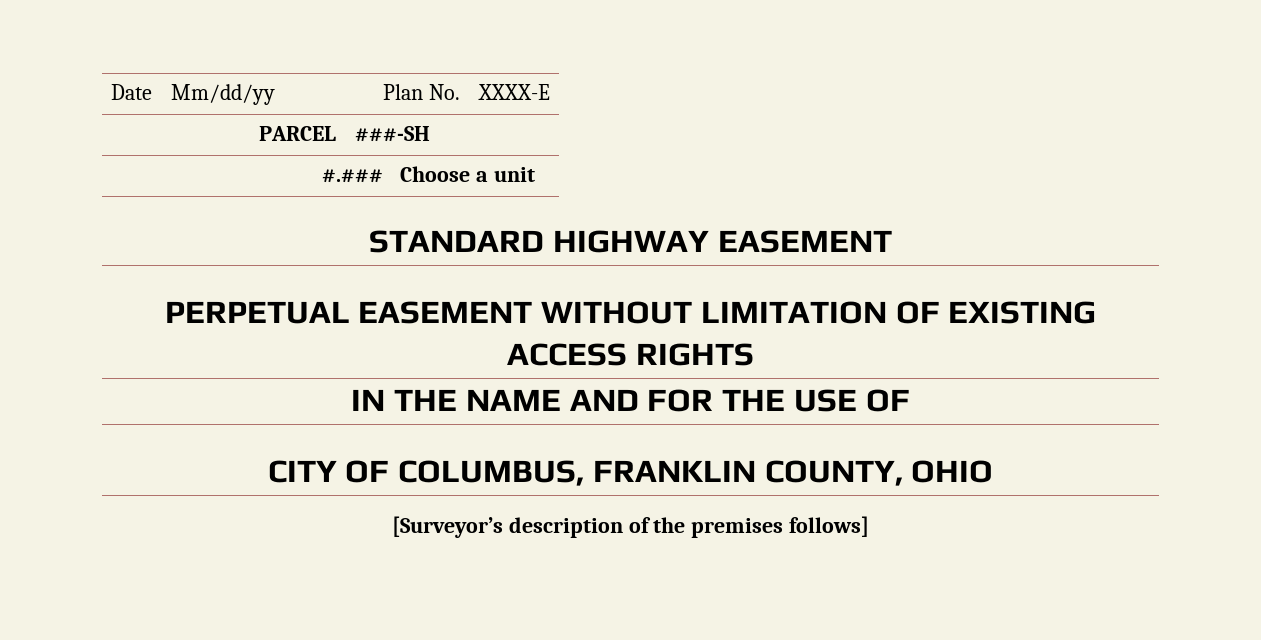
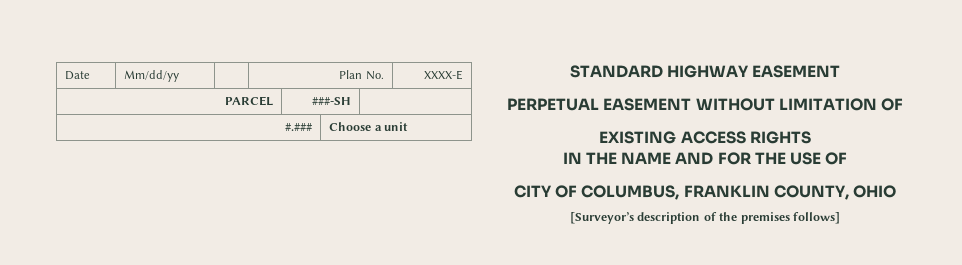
- PERPETUAL EASEMENT WITHOUT LIMITATION OF EXISTING ACCESS RIGHTS
+ PERPETUAL EASEMENT WITHOUT LIMITATION OF
+ EXISTING ACCESS RIGHTS

